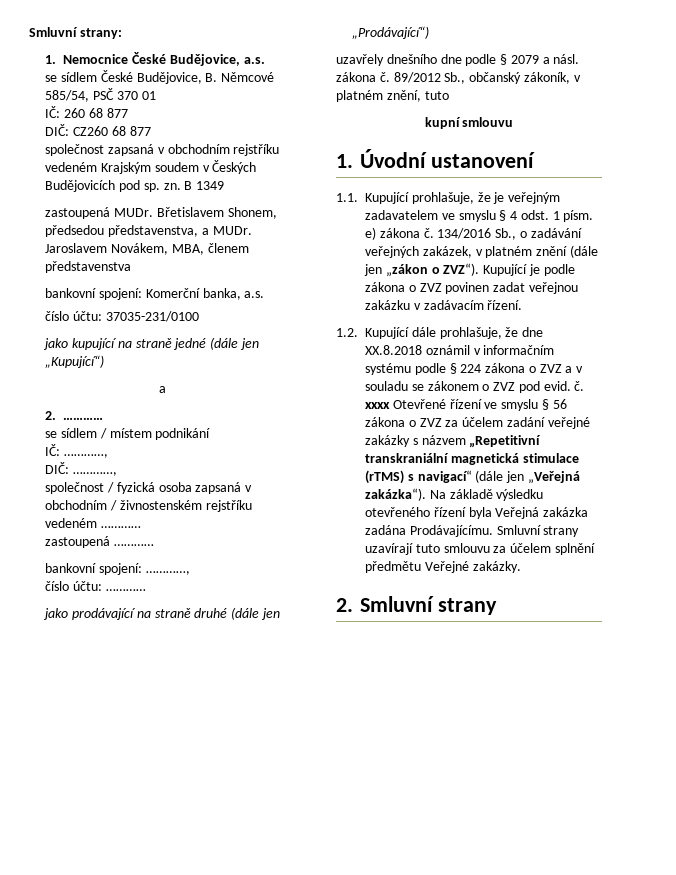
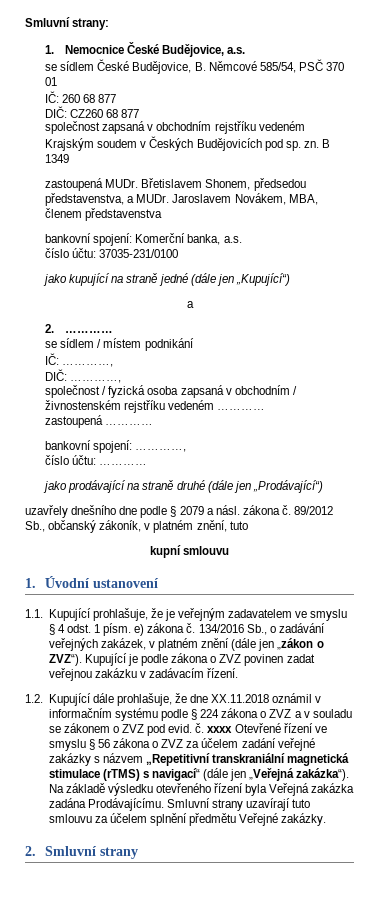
- 1.2. Kupující dále prohlašuje, že dne XX.8.2018 oznámil v informačním systému podle § 224 zákona o ZVZ a v souladu se zákonem o ZVZ pod evid. č. xxxx Otevřené řízení ve smyslu § 56 zákona o ZVZ za účelem zadání veřejné zakázky s názvem „Repetitivní transkraniální magnetická stimulace (rTMS) s navigací“ (dále jen „Veřejná zakázka“).
+ 1.2. Kupující dále prohlašuje, že dne XX.11.2018 oznámil v informačním systému podle § 224 zákona o ZVZ a v souladu se zákonem o ZVZ pod evid. č. xxxx Otevřené řízení ve smyslu § 56 zákona o ZVZ za účelem zadání veřejné zakázky s názvem „Repetitivní transkraniální magnetická stimulace (rTMS) s navigací“ (dále jen „Veřejná zakázka“).

